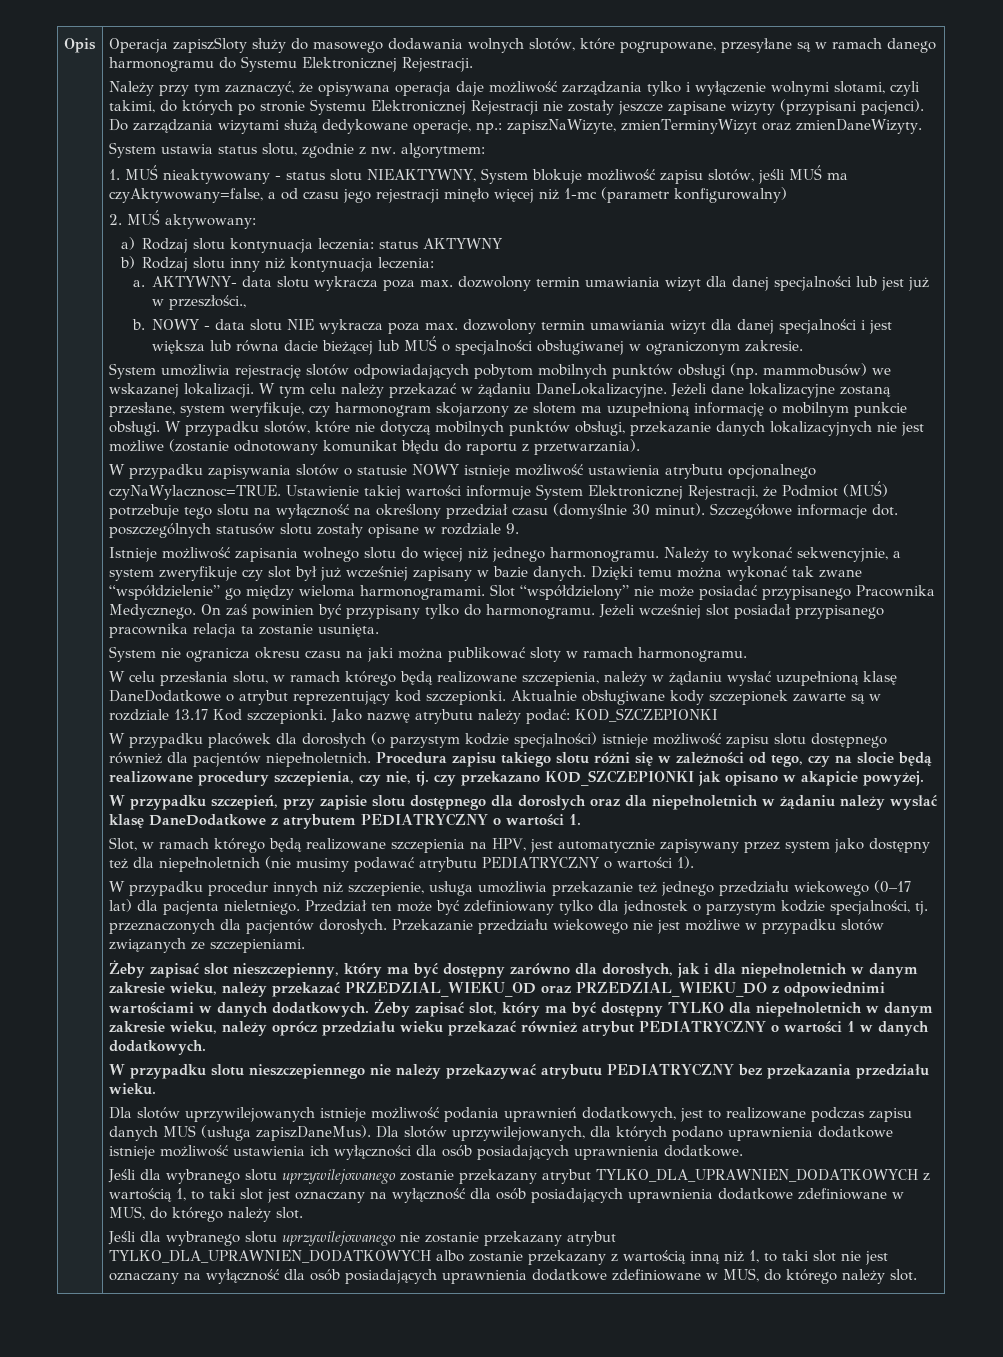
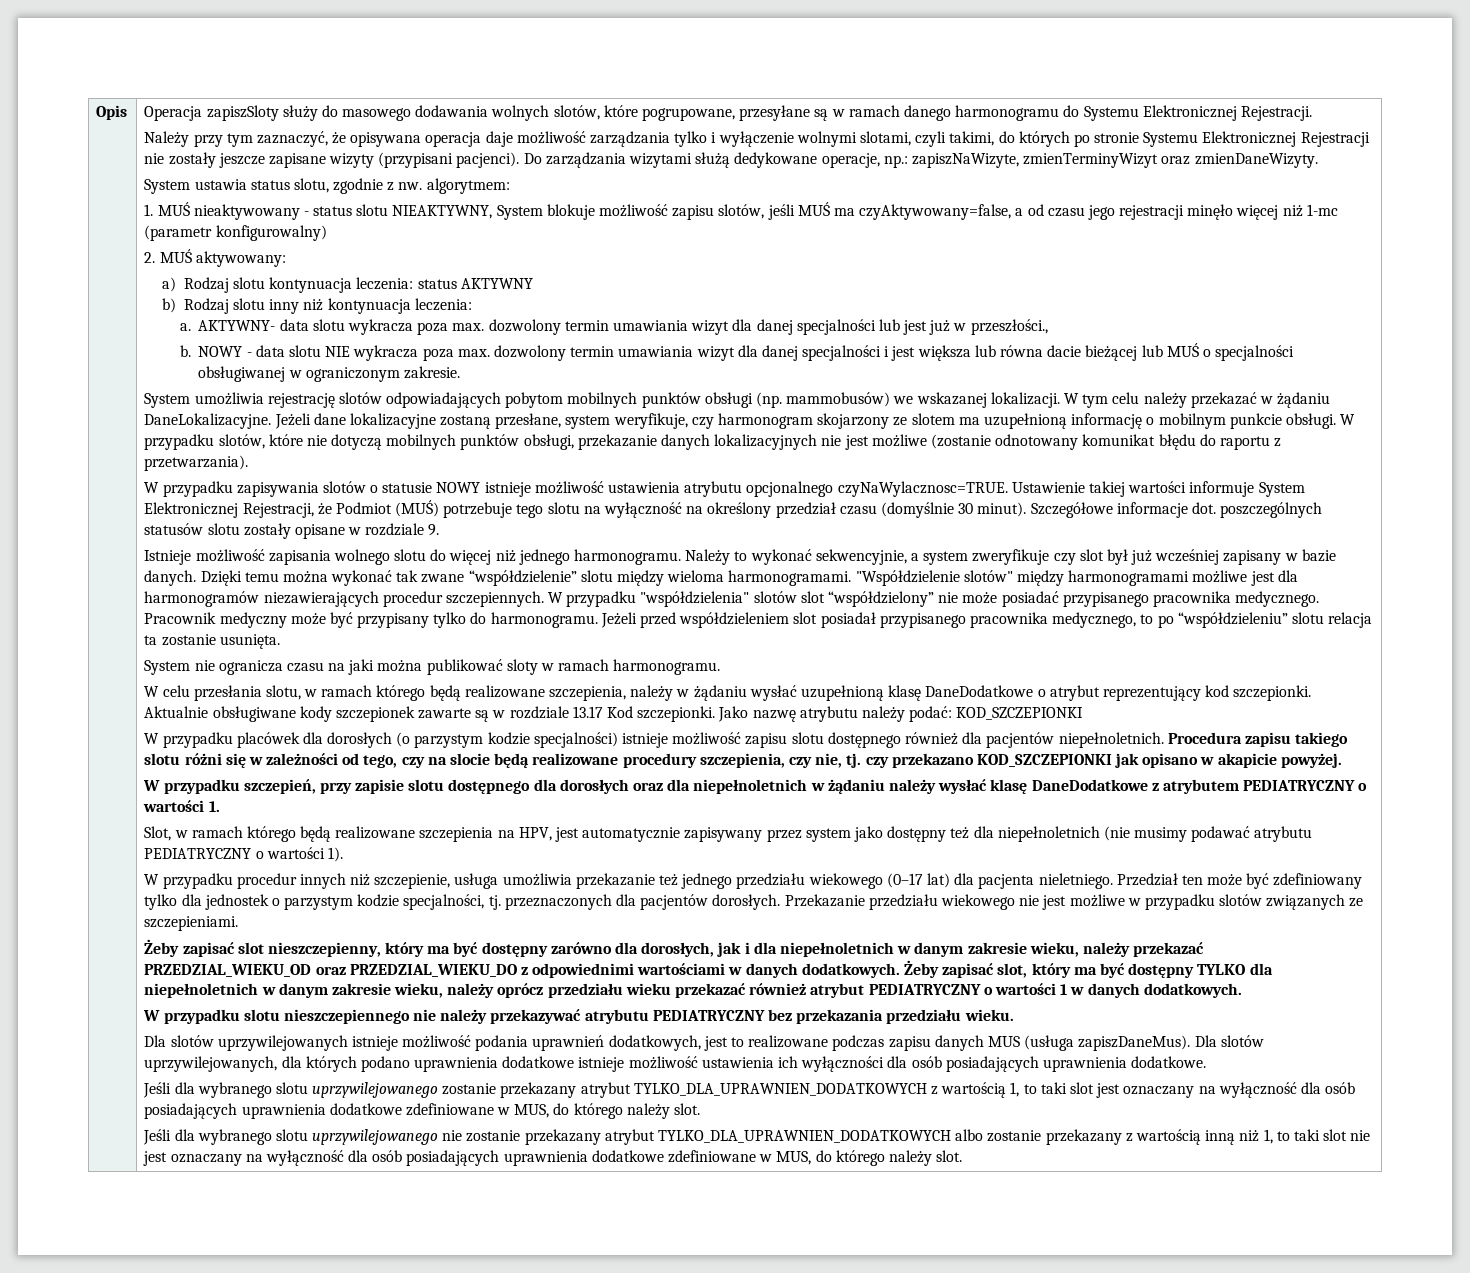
- Dzięki temu można wykonać tak zwane “współdzielenie” go między wieloma harmonogramami.
+ Dzięki temu można wykonać tak zwane “współdzielenie” slotu między wieloma harmonogramami.
- Slot “współdzielony” nie może posiadać przypisanego Pracownika Medycznego. On zaś powinien być przypisany tylko do harmonogramu.
+ "Współdzielenie slotów" między harmonogramami możliwe jest dla harmonogramów niezawierających procedur szczepiennych. W przypadku "współdzielenia" slotów slot “współdzielony” nie może posiadać przypisanego pracownika medycznego. Pracownik medyczny może być przypisany tylko do harmonogramu.
- Jeżeli wcześniej slot posiadał przypisanego pracownika relacja ta zostanie usunięta.
+ Jeżeli przed współdzieleniem slot posiadał przypisanego pracownika medycznego, to po “współdzieleniu” slotu relacja ta zostanie usunięta.
- System nie ogranicza okresu czasu na jaki można publikować sloty w ramach harmonogramu.
+ System nie ogranicza czasu na jaki można publikować sloty w ramach harmonogramu.

